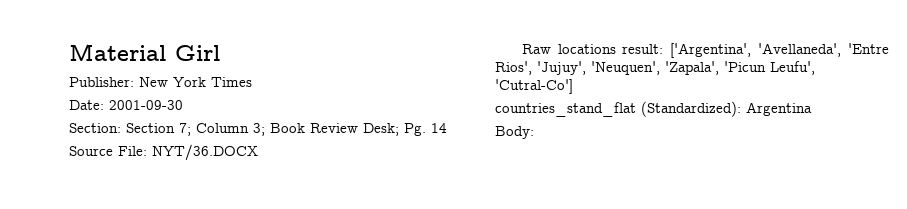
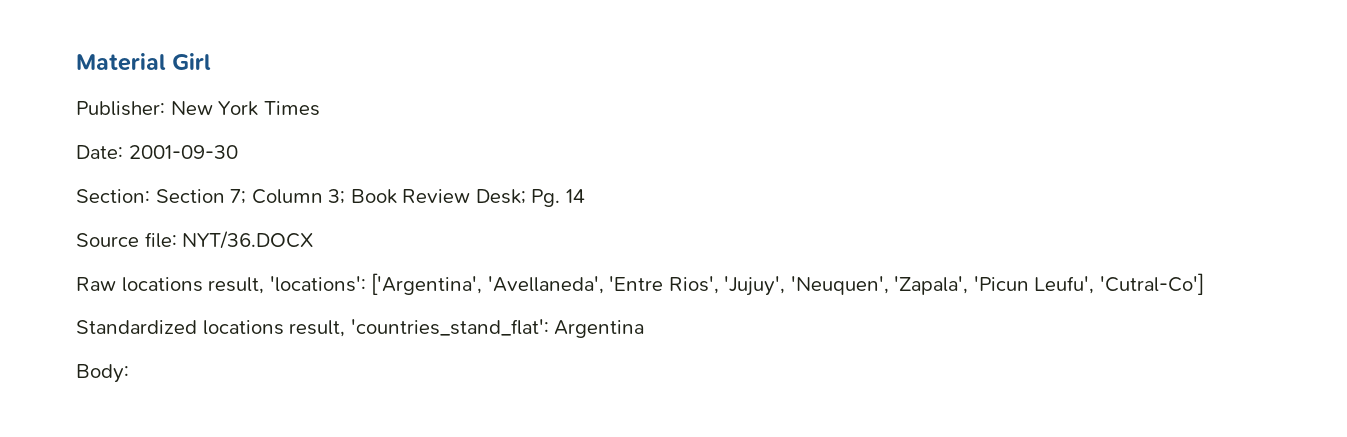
- Source File: NYT/36.DOCX
+ Source file: NYT/36.DOCX
- Raw locations result: ['Argentina', 'Avellaneda', 'Entre Rios', 'Jujuy', 'Neuquen', 'Zapala', 'Picun Leufu', 'Cutral-Co']
+ Raw locations result, 'locations': ['Argentina', 'Avellaneda', 'Entre Rios', 'Jujuy', 'Neuquen', 'Zapala', 'Picun Leufu', 'Cutral-Co']
- countries_stand_flat (Standardized): Argentina
+ Standardized locations result, 'countries_stand_flat': Argentina

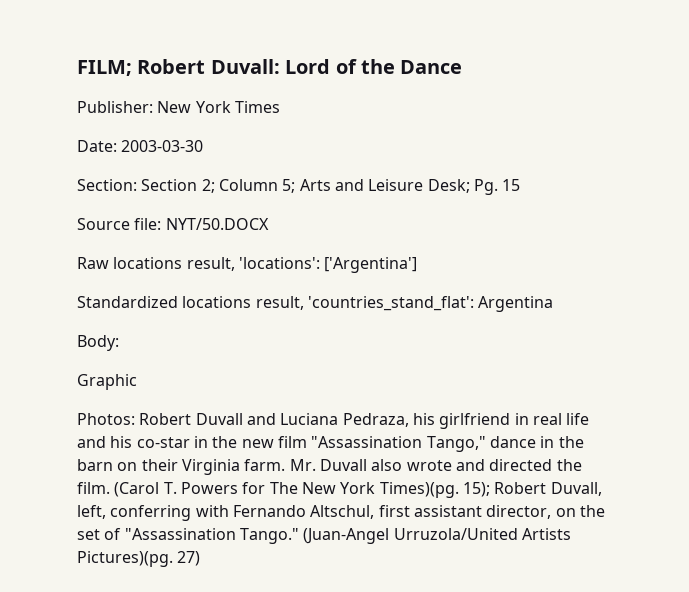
- Material Girl
+ FILM; Robert Duvall: Lord of the Dance
- Date: 2001-09-30
+ Date: 2003-03-30
- Section: Section 7; Column 3; Book Review Desk; Pg. 14
+ Section: Section 2; Column 5; Arts and Leisure Desk; Pg. 15
- Source file: NYT/36.DOCX
+ Source file: NYT/50.DOCX
- Raw locations result, 'locations': ['Argentina', 'Avellaneda', 'Entre Rios', 'Jujuy', 'Neuquen', 'Zapala', 'Picun Leufu', 'Cutral-Co']
+ Raw locations result, 'locations': ['Argentina']
+ Graphic
+ Photos: Robert Duvall and Luciana Pedraza, his girlfriend in real life and his co-star in the new film "Assassination Tango," dance in the barn on their Virginia farm. Mr. Duvall also wrote and directed the film. (Carol T. Powers for The New York Times)(pg. 15); Robert Duvall, left, conferring with Fernando Altschul, first assistant director, on the set of "Assassination Tango." (Juan-Angel Urruzola/United Artists Pictures)(pg. 27)

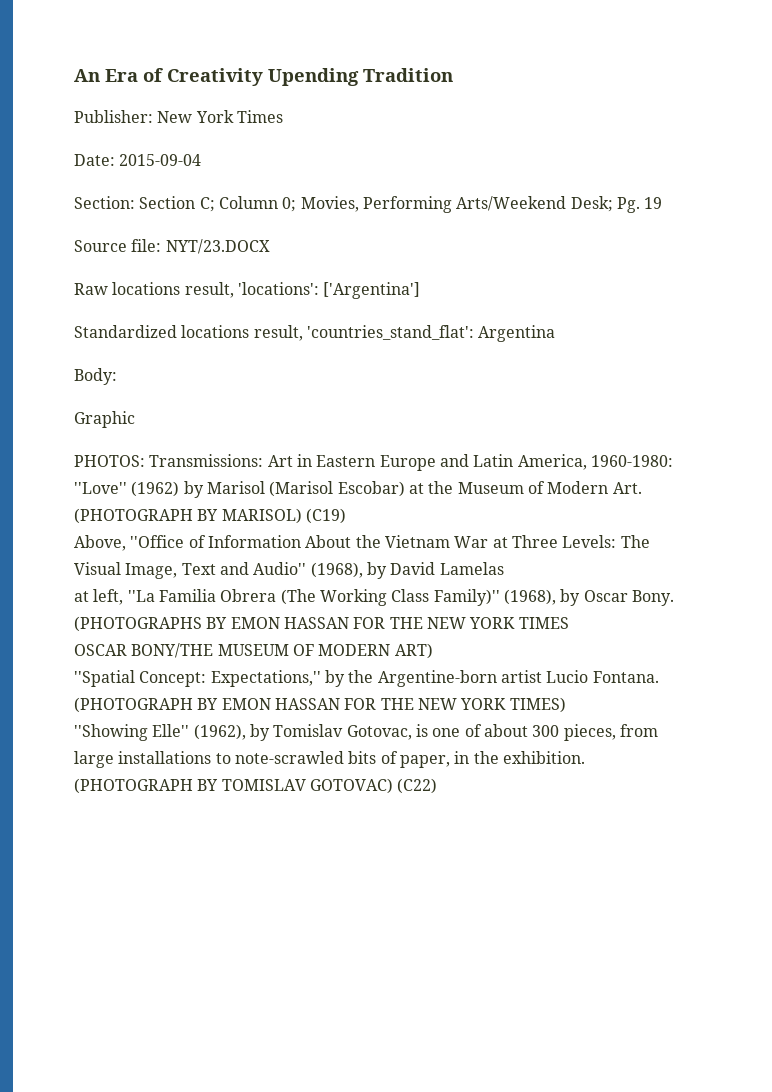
- FILM; Robert Duvall: Lord of the Dance
+ An Era of Creativity Upending Tradition
- Date: 2003-03-30
+ Date: 2015-09-04
- Section: Section 2; Column 5; Arts and Leisure Desk; Pg. 15
+ Section: Section C; Column 0; Movies, Performing Arts/Weekend Desk; Pg. 19
- Source file: NYT/50.DOCX
+ Source file: NYT/23.DOCX
- Photos: Robert Duvall and Luciana Pedraza, his girlfriend in real life and his co-star in the new film "Assassination Tango," dance in the barn on their Virginia farm. Mr. Duvall also wrote and directed the film. (Carol T. Powers for The New York Times)(pg. 15); Robert Duvall, left, conferring with Fernando Altschul, first assistant director, on the set of "Assassination Tango." (Juan-Angel Urruzola/United Artists Pictures)(pg. 27)
+ PHOTOS: Transmissions: Art in Eastern Europe and Latin America, 1960-1980: ''Love'' (1962) by Marisol (Marisol Escobar) at the Museum of Modern Art. (PHOTOGRAPH BY MARISOL) (C19)
+ Above, ''Office of Information About the Vietnam War at Three Levels: The Visual Image, Text and Audio'' (1968), by David Lamelas
+ at left, ''La Familia Obrera (The Working Class Family)'' (1968), by Oscar Bony. (PHOTOGRAPHS BY EMON HASSAN FOR THE NEW YORK TIMES
+ OSCAR BONY/THE MUSEUM OF MODERN ART)
+ ''Spatial Concept: Expectations,'' by the Argentine-born artist Lucio Fontana. (PHOTOGRAPH BY EMON HASSAN FOR THE NEW YORK TIMES)
+ ''Showing Elle'' (1962), by Tomislav Gotovac, is one of about 300 pieces, from large installations to note-scrawled bits of paper, in the exhibition. (PHOTOGRAPH BY TOMISLAV GOTOVAC) (C22)

